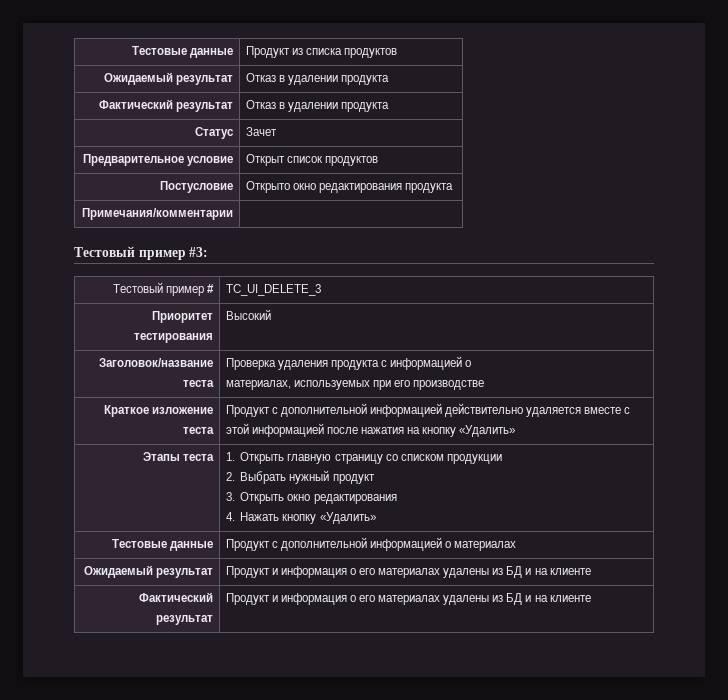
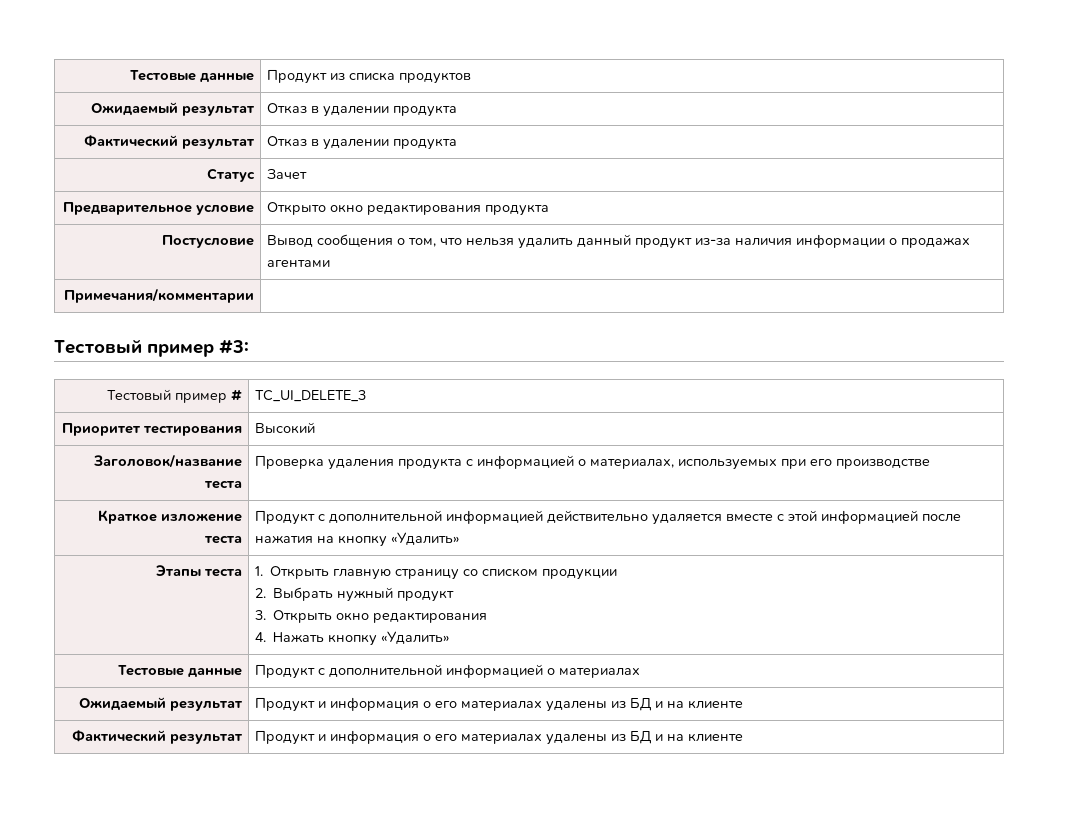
- Предварительное условие | Открыт список продуктов
- Постусловие | Открыто окно редактирования продукта
+ Предварительное условие | Открыто окно редактирования продукта
+ Постусловие | Вывод сообщения о том, что нельзя удалить данный продукт из-за наличия информации о продажах агентами
- Заголовок/название теста | Проверка удаления продукта с информацией о
- материалах, используемых при его производстве
+ Заголовок/название теста | Проверка удаления продукта с информацией о материалах, используемых при его производстве

